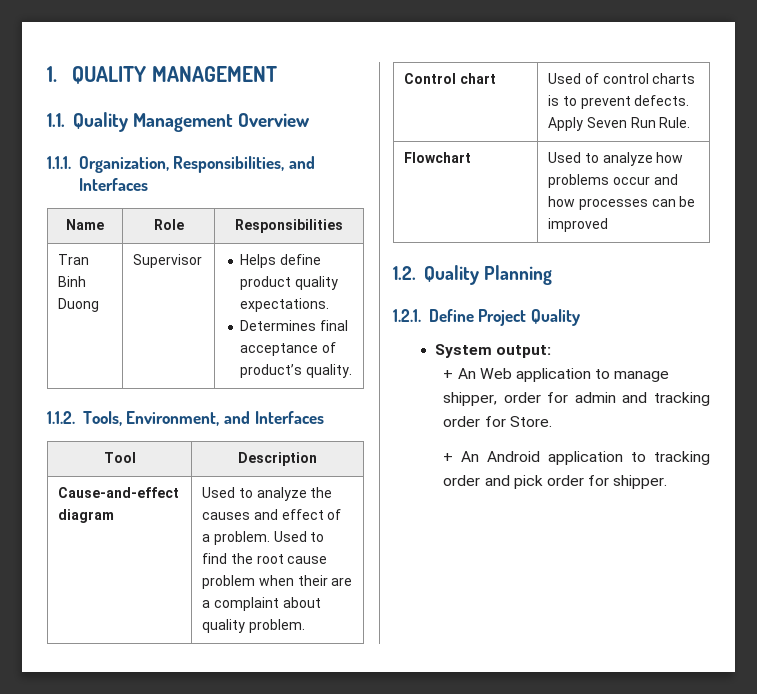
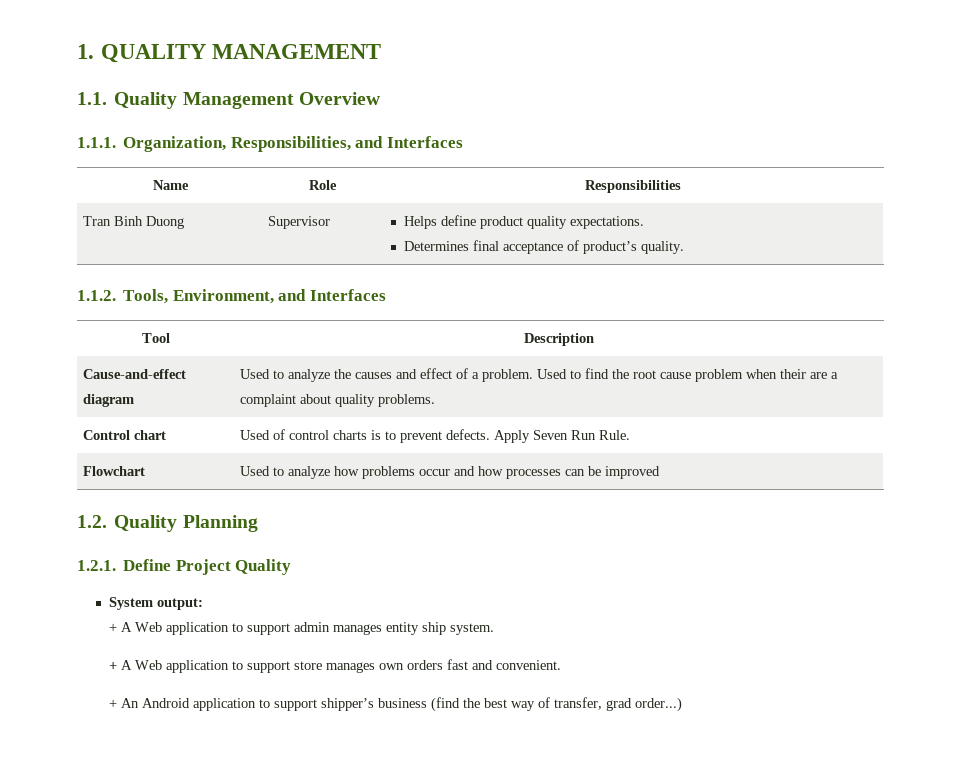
- Cause-and-effect diagram | Used to analyze the causes and effect of a problem. Used to find the root cause problem when their are a complaint about quality problem.
+ Cause-and-effect diagram | Used to analyze the causes and effect of a problem. Used to find the root cause problem when their are a complaint about quality problems.
- + An Web application to manage shipper, order for admin and tracking order for Store.
+ + A Web application to support admin manages entity ship system.
+ + A Web application to support store manages own orders fast and convenient.
- + An Android application to tracking order and pick order for shipper.
+ + An Android application to support shipper’s business (find the best way of transfer, grad order...)

